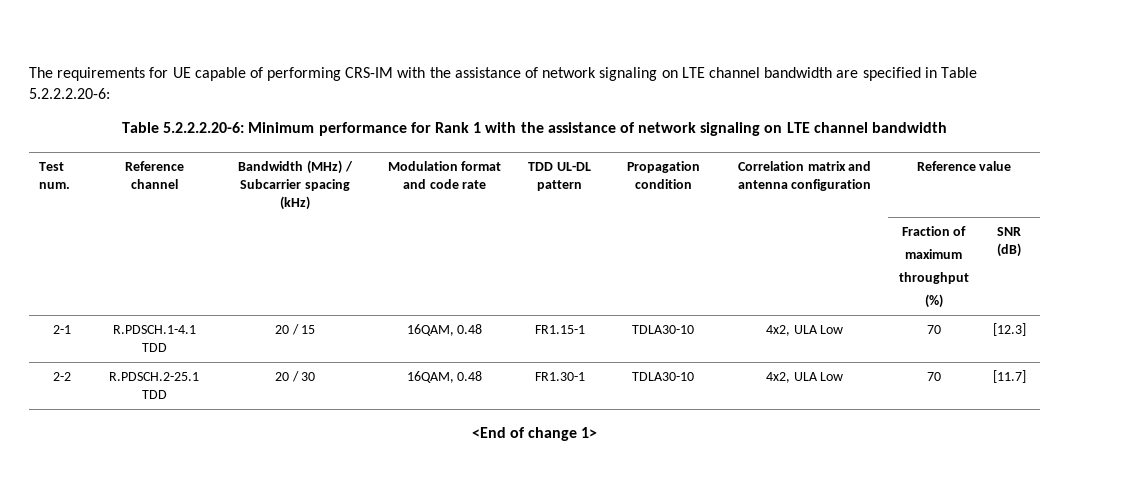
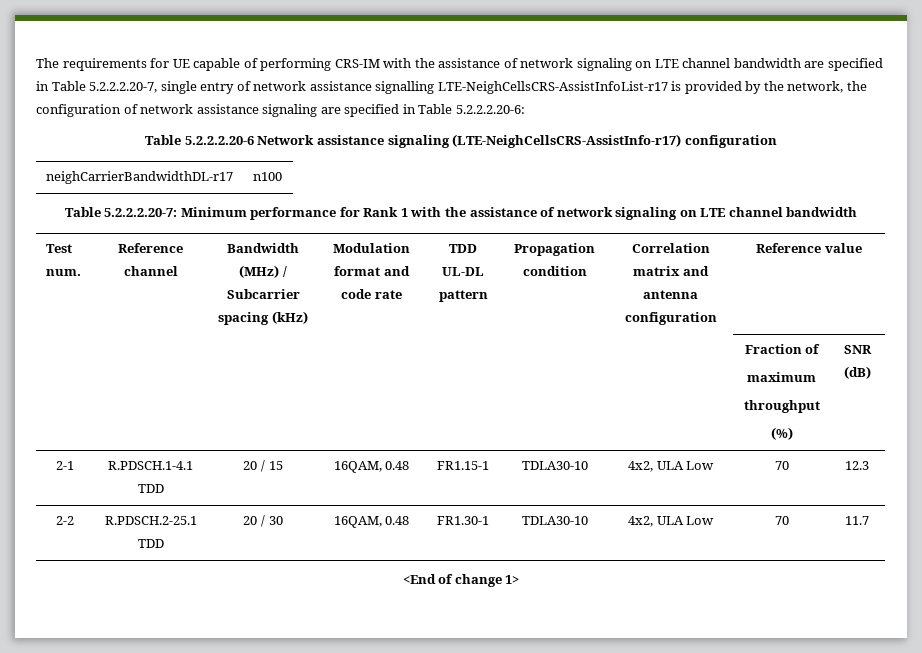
- The requirements for UE capable of performing CRS-IM with the assistance of network signaling on LTE channel bandwidth are specified in Table 5.2.2.2.20-6:
- Table 5.2.2.2.20-6: Minimum performance for Rank 1 with the assistance of network signaling on LTE channel bandwidth
+ The requirements for UE capable of performing CRS-IM with the assistance of network signaling on LTE channel bandwidth are specified in Table 5.2.2.2.20-7, single entry of network assistance signalling LTE-NeighCellsCRS-AssistInfoList-r17 is provided by the network, the configuration of network assistance signaling are specified in Table 5.2.2.2.20-6:
+ Table 5.2.2.2.20-6 Network assistance signaling (LTE-NeighCellsCRS-AssistInfo-r17) configuration
+ neighCarrierBandwidthDL-r17 | n100
+ Table 5.2.2.2.20-7: Minimum performance for Rank 1 with the assistance of network signaling on LTE channel bandwidth
- 2-1 | R.PDSCH.1-4.1 TDD | 20 / 15 | 16QAM, 0.48 | FR1.15-1 | TDLA30-10 | 4x2, ULA Low | 70 | [12.3]
+ 2-1 | R.PDSCH.1-4.1 TDD | 20 / 15 | 16QAM, 0.48 | FR1.15-1 | TDLA30-10 | 4x2, ULA Low | 70 | 12.3
- 2-2 | R.PDSCH.2-25.1 TDD | 20 / 30 | 16QAM, 0.48 | FR1.30-1 | TDLA30-10 | 4x2, ULA Low | 70 | [11.7]
+ 2-2 | R.PDSCH.2-25.1 TDD | 20 / 30 | 16QAM, 0.48 | FR1.30-1 | TDLA30-10 | 4x2, ULA Low | 70 | 11.7

